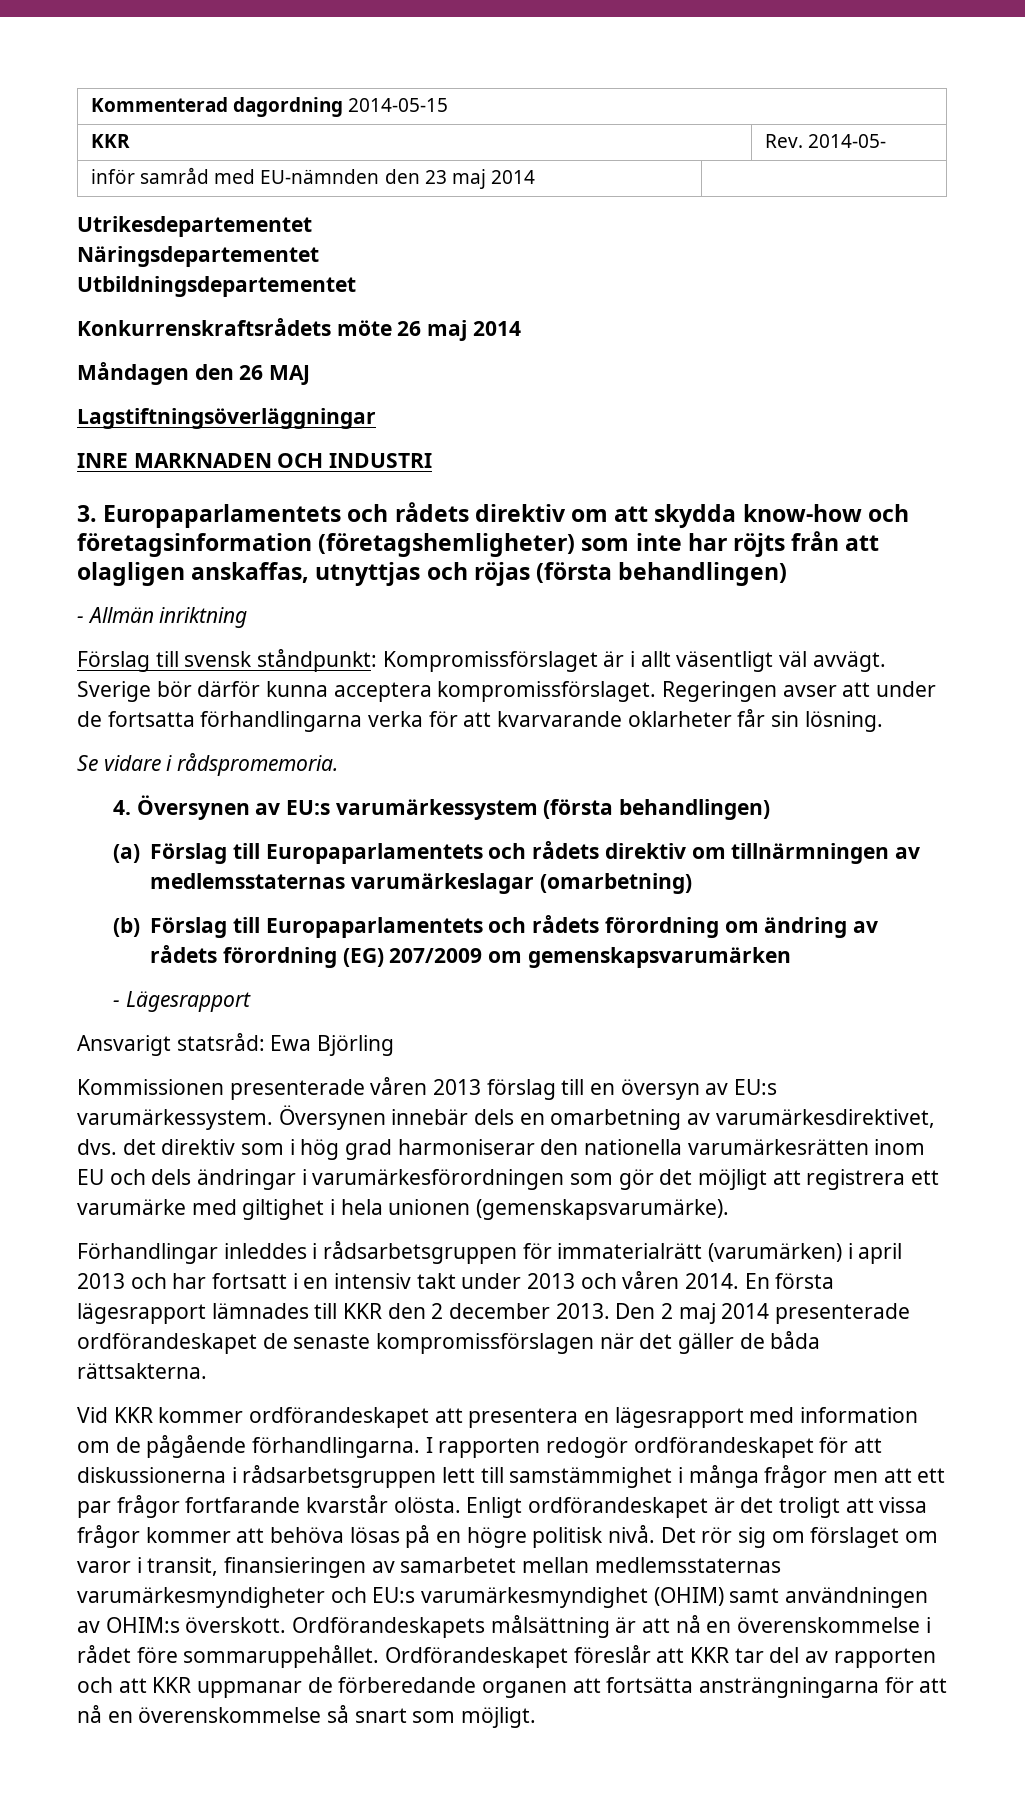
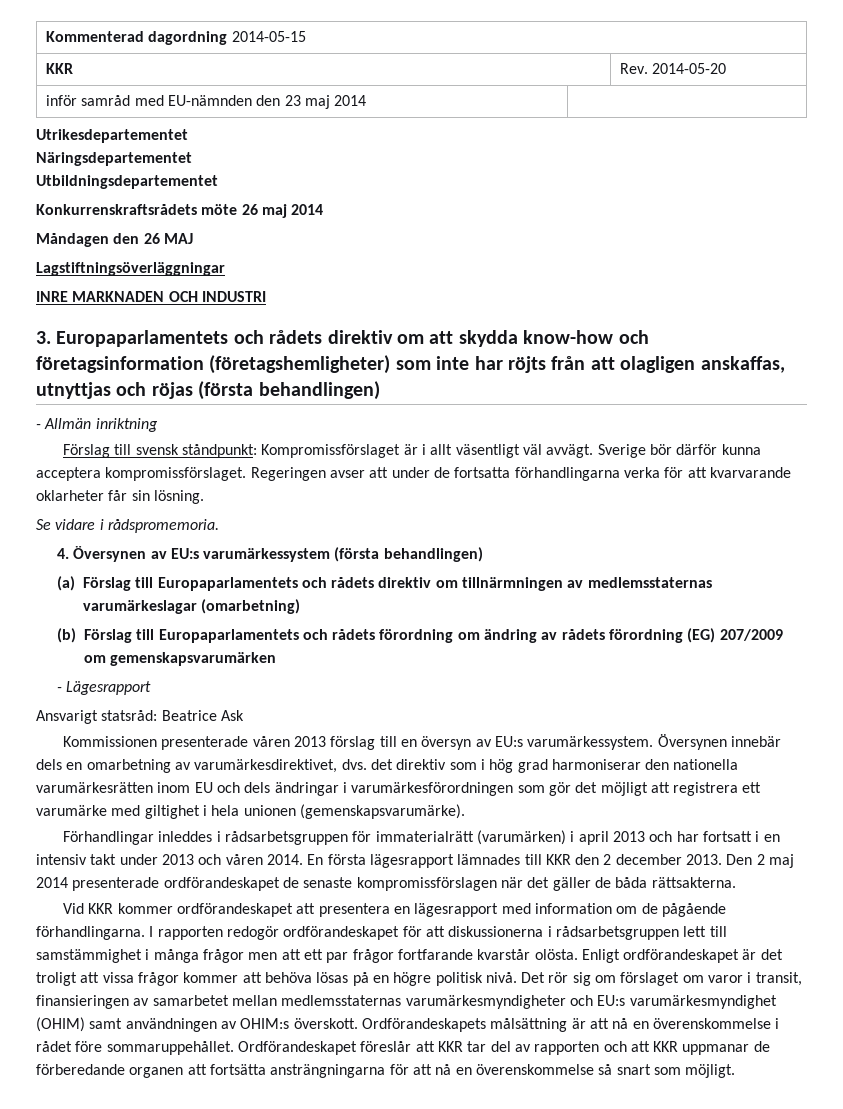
- KKR | Rev. 2014-05-
+ KKR | Rev. 2014-05-20
- Ansvarigt statsråd: Ewa Björling
+ Ansvarigt statsråd: Beatrice Ask

